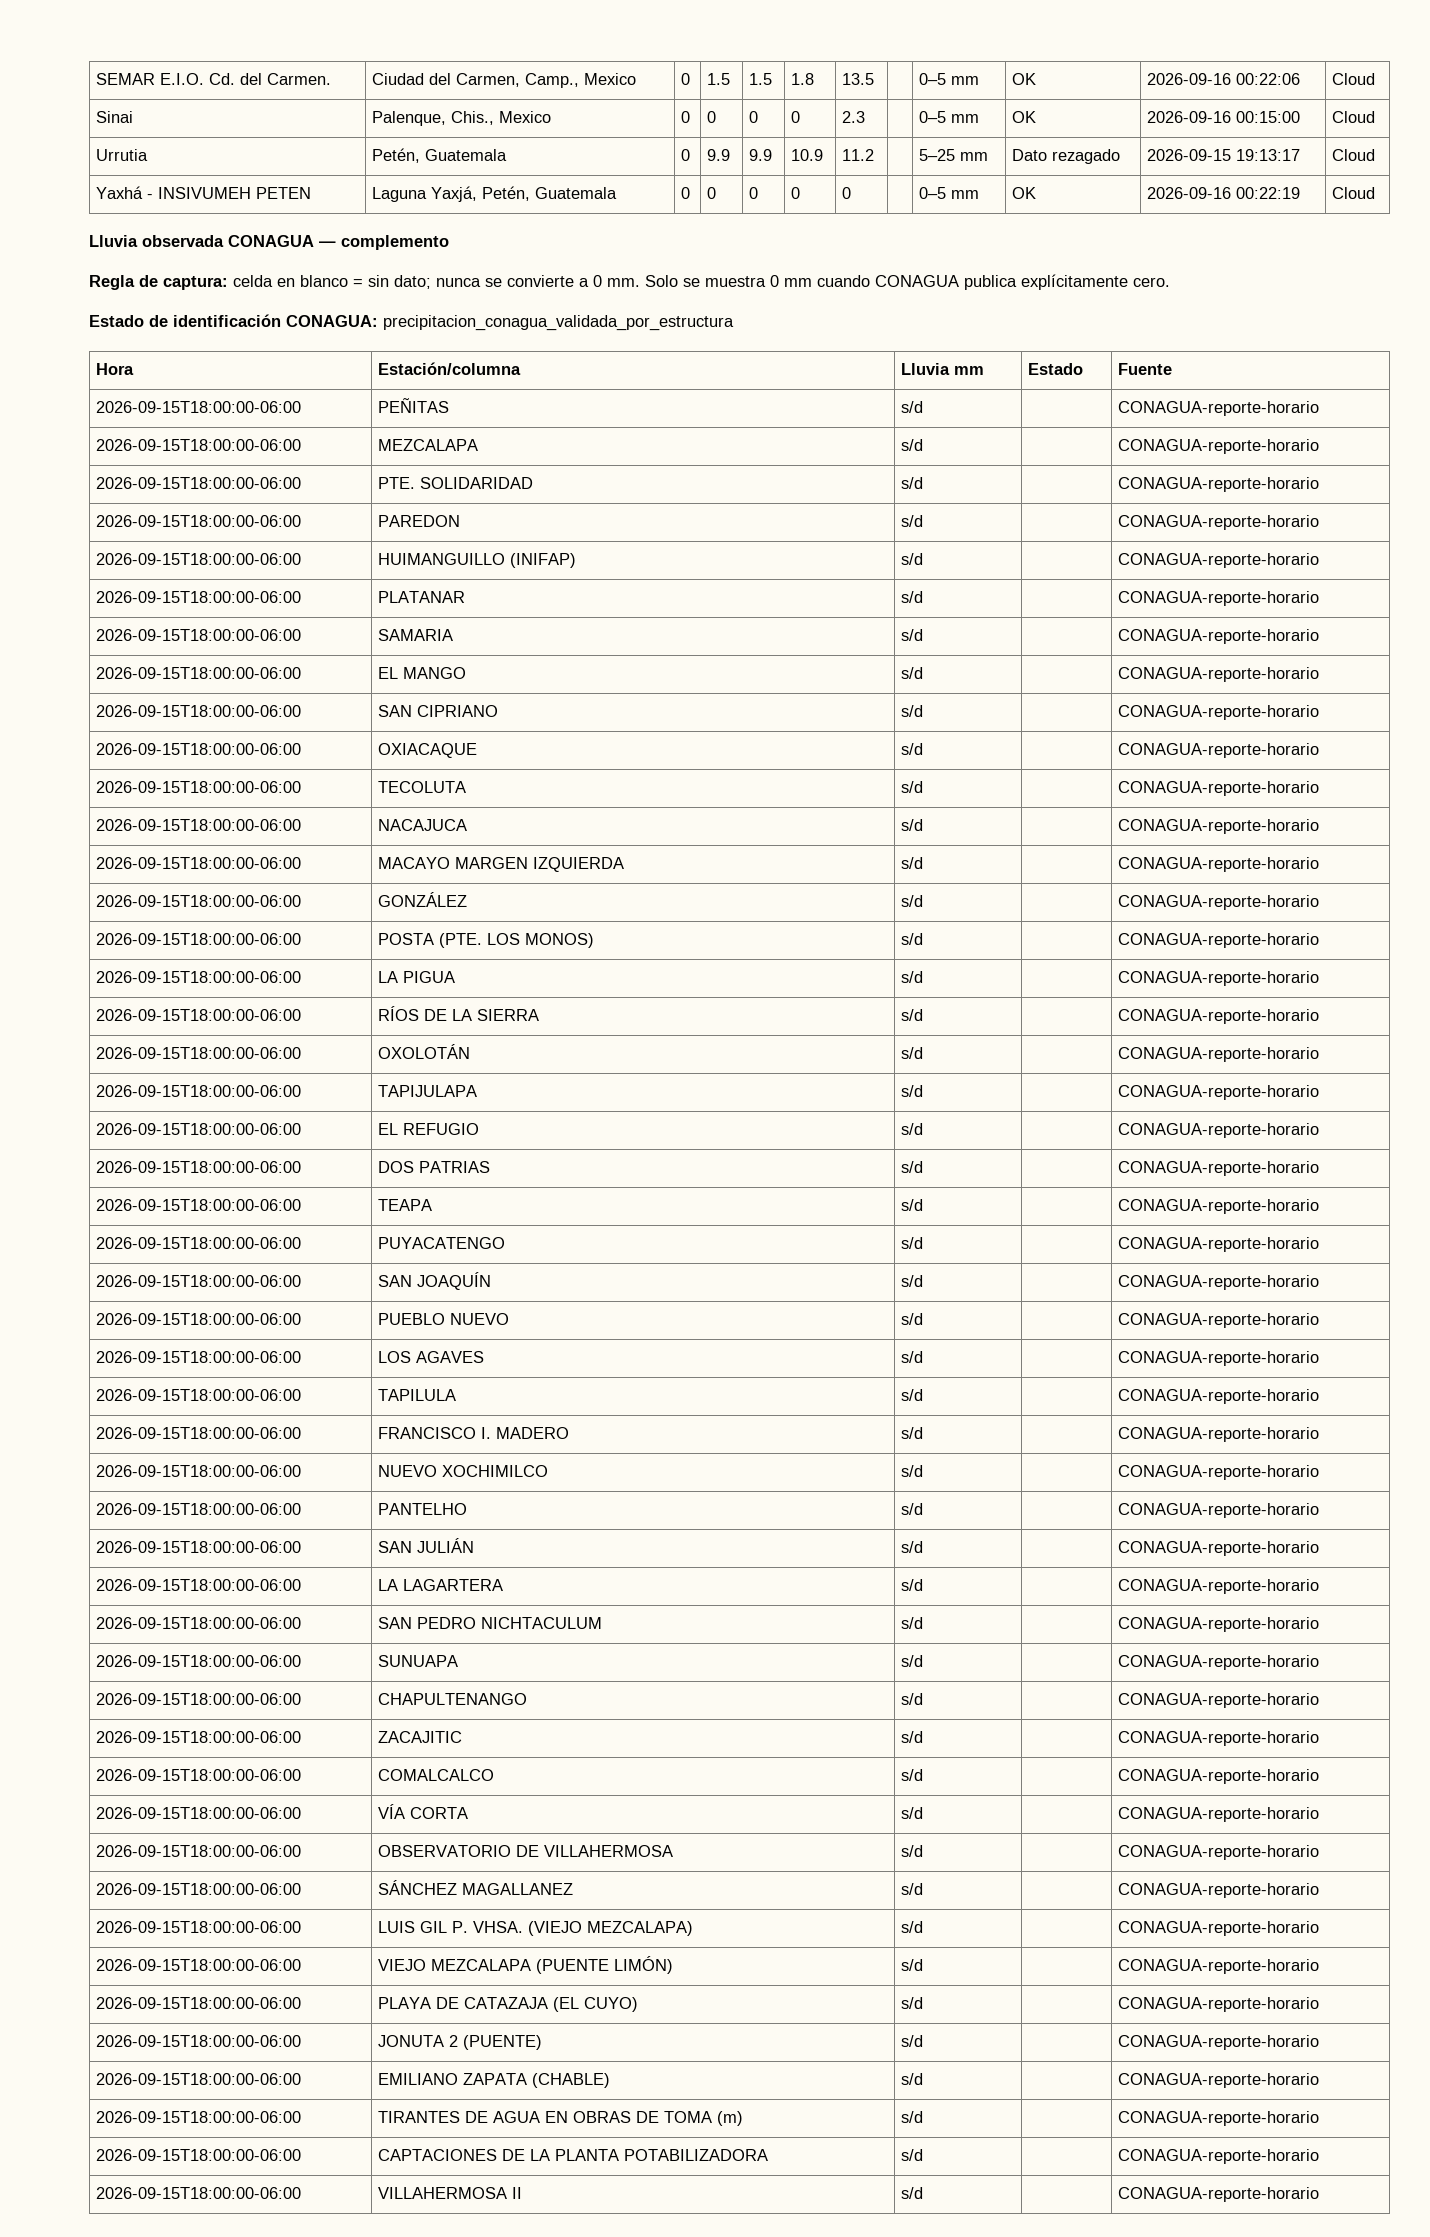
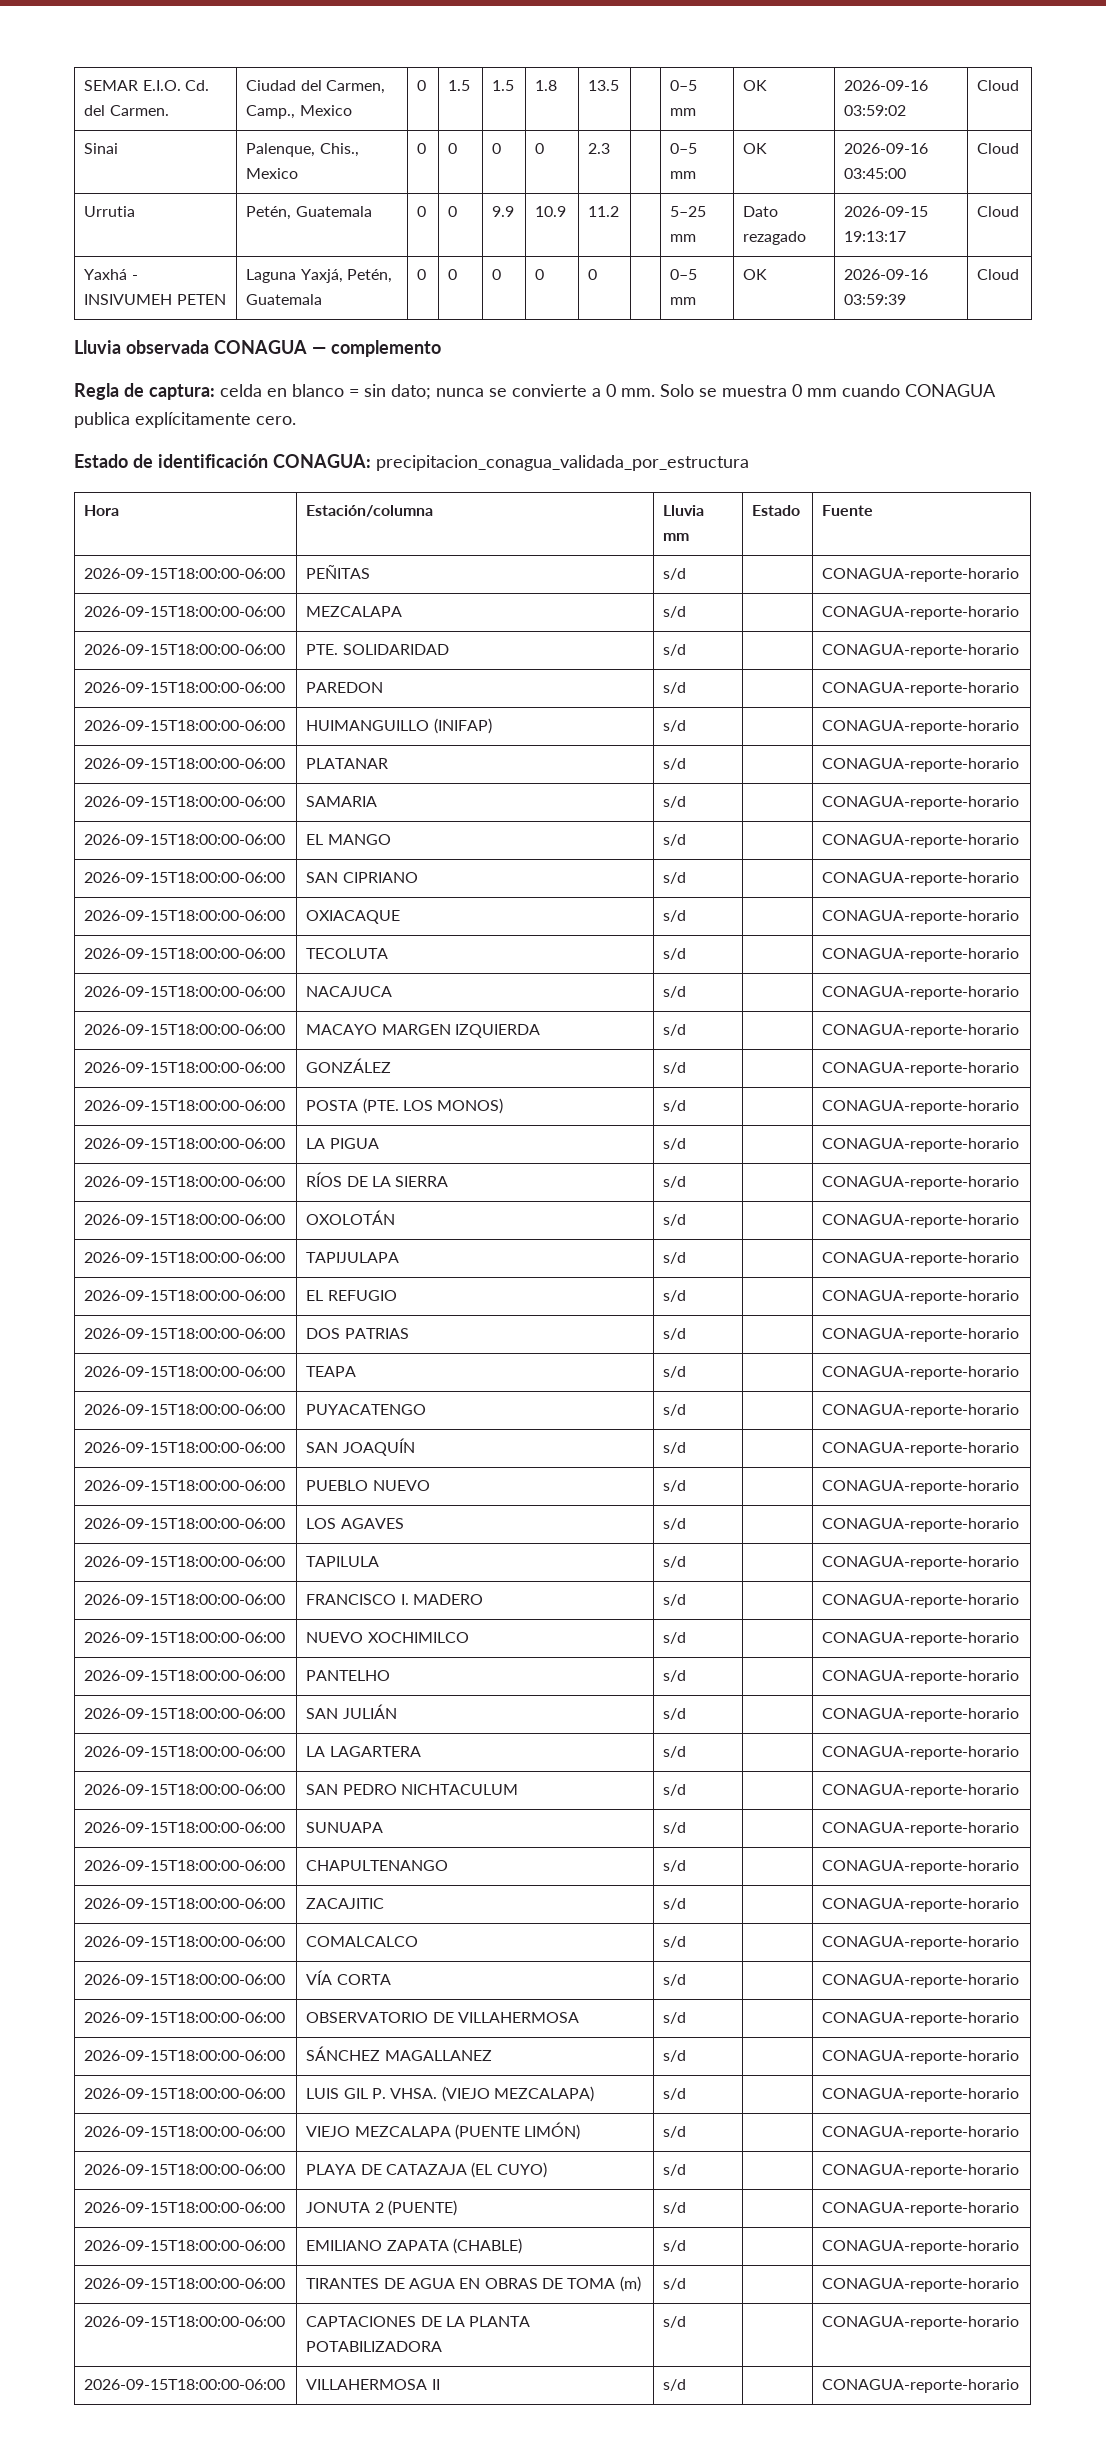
- SEMAR E.I.O. Cd. del Carmen. | Ciudad del Carmen, Camp., Mexico | 0 | 1.5 | 1.5 | 1.8 | 13.5 | | 0–5 mm | OK | 2026-09-16 00:22:06 | Cloud
+ SEMAR E.I.O. Cd. del Carmen. | Ciudad del Carmen, Camp., Mexico | 0 | 1.5 | 1.5 | 1.8 | 13.5 | | 0–5 mm | OK | 2026-09-16 03:59:02 | Cloud
- Sinai | Palenque, Chis., Mexico | 0 | 0 | 0 | 0 | 2.3 | | 0–5 mm | OK | 2026-09-16 00:15:00 | Cloud
+ Sinai | Palenque, Chis., Mexico | 0 | 0 | 0 | 0 | 2.3 | | 0–5 mm | OK | 2026-09-16 03:45:00 | Cloud
- Urrutia | Petén, Guatemala | 0 | 9.9 | 9.9 | 10.9 | 11.2 | | 5–25 mm | Dato rezagado | 2026-09-15 19:13:17 | Cloud
+ Urrutia | Petén, Guatemala | 0 | 0 | 9.9 | 10.9 | 11.2 | | 5–25 mm | Dato rezagado | 2026-09-15 19:13:17 | Cloud
- Yaxhá - INSIVUMEH PETEN | Laguna Yaxjá, Petén, Guatemala | 0 | 0 | 0 | 0 | 0 | | 0–5 mm | OK | 2026-09-16 00:22:19 | Cloud
+ Yaxhá - INSIVUMEH PETEN | Laguna Yaxjá, Petén, Guatemala | 0 | 0 | 0 | 0 | 0 | | 0–5 mm | OK | 2026-09-16 03:59:39 | Cloud

